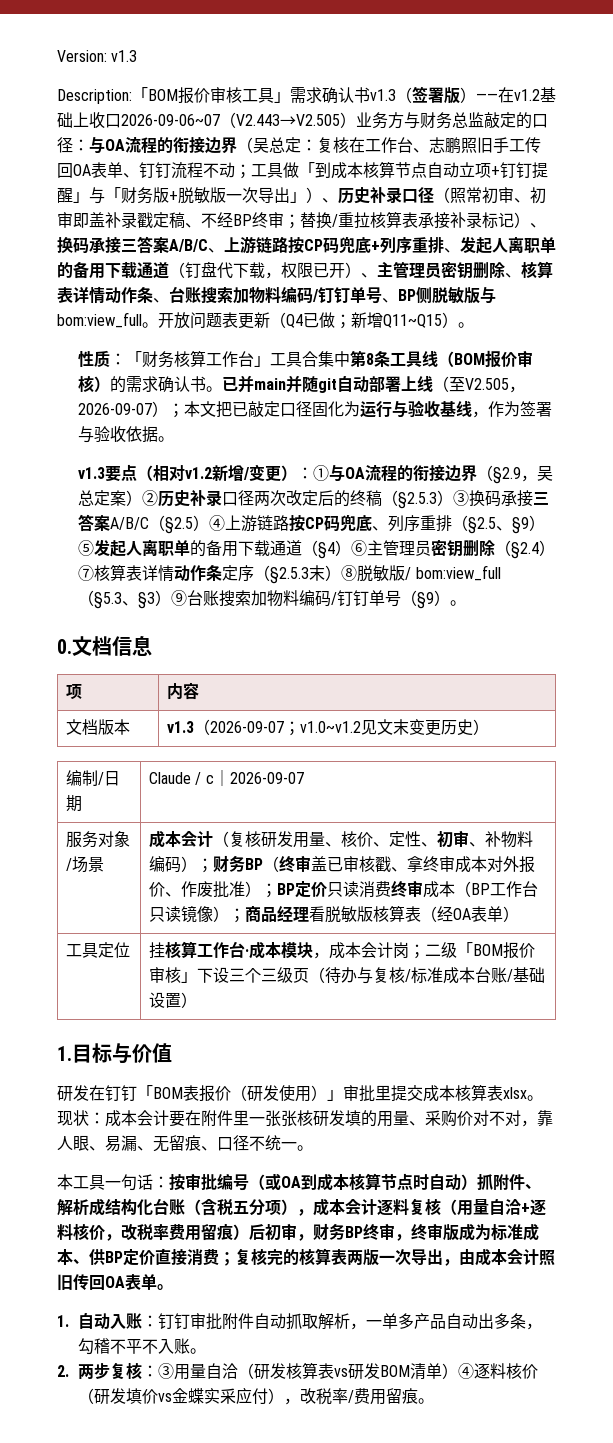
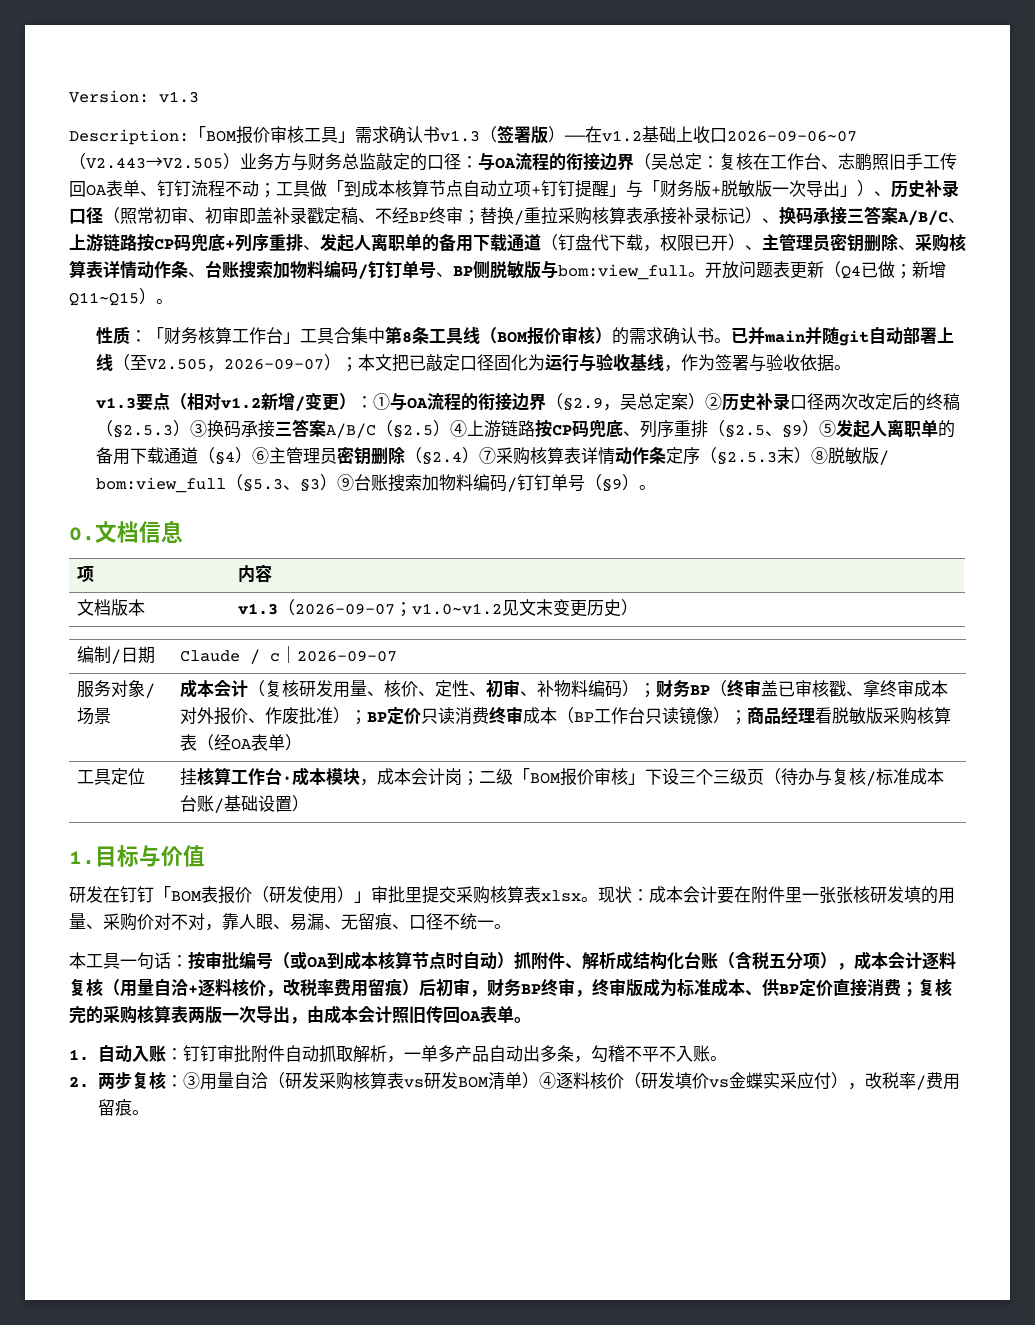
- 替换/重拉核算表承接补录标记）、换码承接三答案A/B/C、上游链路按CP码兜底+列序重排、发起人离职单的备用下载通道（钉盘代下载，权限已开）、主管理员密钥删除、核算表详情动作条、台账搜索加物料编码/钉钉单号、BP侧脱敏版与bom:view_full。
+ 替换/重拉采购核算表承接补录标记）、换码承接三答案A/B/C、上游链路按CP码兜底+列序重排、发起人离职单的备用下载通道（钉盘代下载，权限已开）、主管理员密钥删除、采购核算表详情动作条、台账搜索加物料编码/钉钉单号、BP侧脱敏版与bom:view_full。
- ①与OA流程的衔接边界（§2.9，吴总定案）②历史补录口径两次改定后的终稿（§2.5.3）③换码承接三答案A/B/C（§2.5）④上游链路按CP码兜底、列序重排（§2.5、§9）⑤发起人离职单的备用下载通道（§4）⑥主管理员密钥删除（§2.4）⑦核算表详情动作条定序（§2.5.3末）⑧脱敏版/ bom:view_full（§5.3、§3）⑨台账搜索加物料编码/钉钉单号（§9）。
+ ①与OA流程的衔接边界（§2.9，吴总定案）②历史补录口径两次改定后的终稿（§2.5.3）③换码承接三答案A/B/C（§2.5）④上游链路按CP码兜底、列序重排（§2.5、§9）⑤发起人离职单的备用下载通道（§4）⑥主管理员密钥删除（§2.4）⑦采购核算表详情动作条定序（§2.5.3末）⑧脱敏版/ bom:view_full（§5.3、§3）⑨台账搜索加物料编码/钉钉单号（§9）。
- 成本会计（复核研发用量、核价、定性、初审、补物料编码）；财务BP（终审盖已审核戳、拿终审成本对外报价、作废批准）；BP定价只读消费终审成本（BP工作台只读镜像）；商品经理看脱敏版核算表（经OA表单）
+ 成本会计（复核研发用量、核价、定性、初审、补物料编码）；财务BP（终审盖已审核戳、拿终审成本对外报价、作废批准）；BP定价只读消费终审成本（BP工作台只读镜像）；商品经理看脱敏版采购核算表（经OA表单）
- 研发在钉钉「BOM表报价（研发使用）」审批里提交成本核算表xlsx。
+ 研发在钉钉「BOM表报价（研发使用）」审批里提交采购核算表xlsx。
- 复核完的核算表两版一次导出，由成本会计照旧传回OA表单。
+ 复核完的采购核算表两版一次导出，由成本会计照旧传回OA表单。
- 2.两步复核：③用量自洽（研发核算表vs研发BOM清单）④逐料核价（研发填价vs金蝶实采应付），改税率/费用留痕。
+ 2.两步复核：③用量自洽（研发采购核算表vs研发BOM清单）④逐料核价（研发填价vs金蝶实采应付），改税率/费用留痕。

